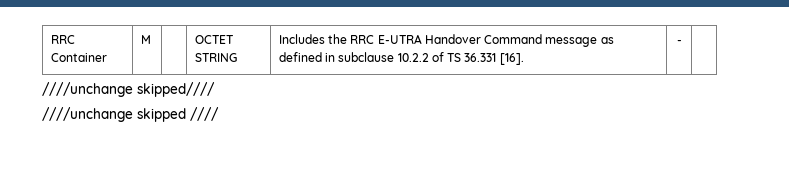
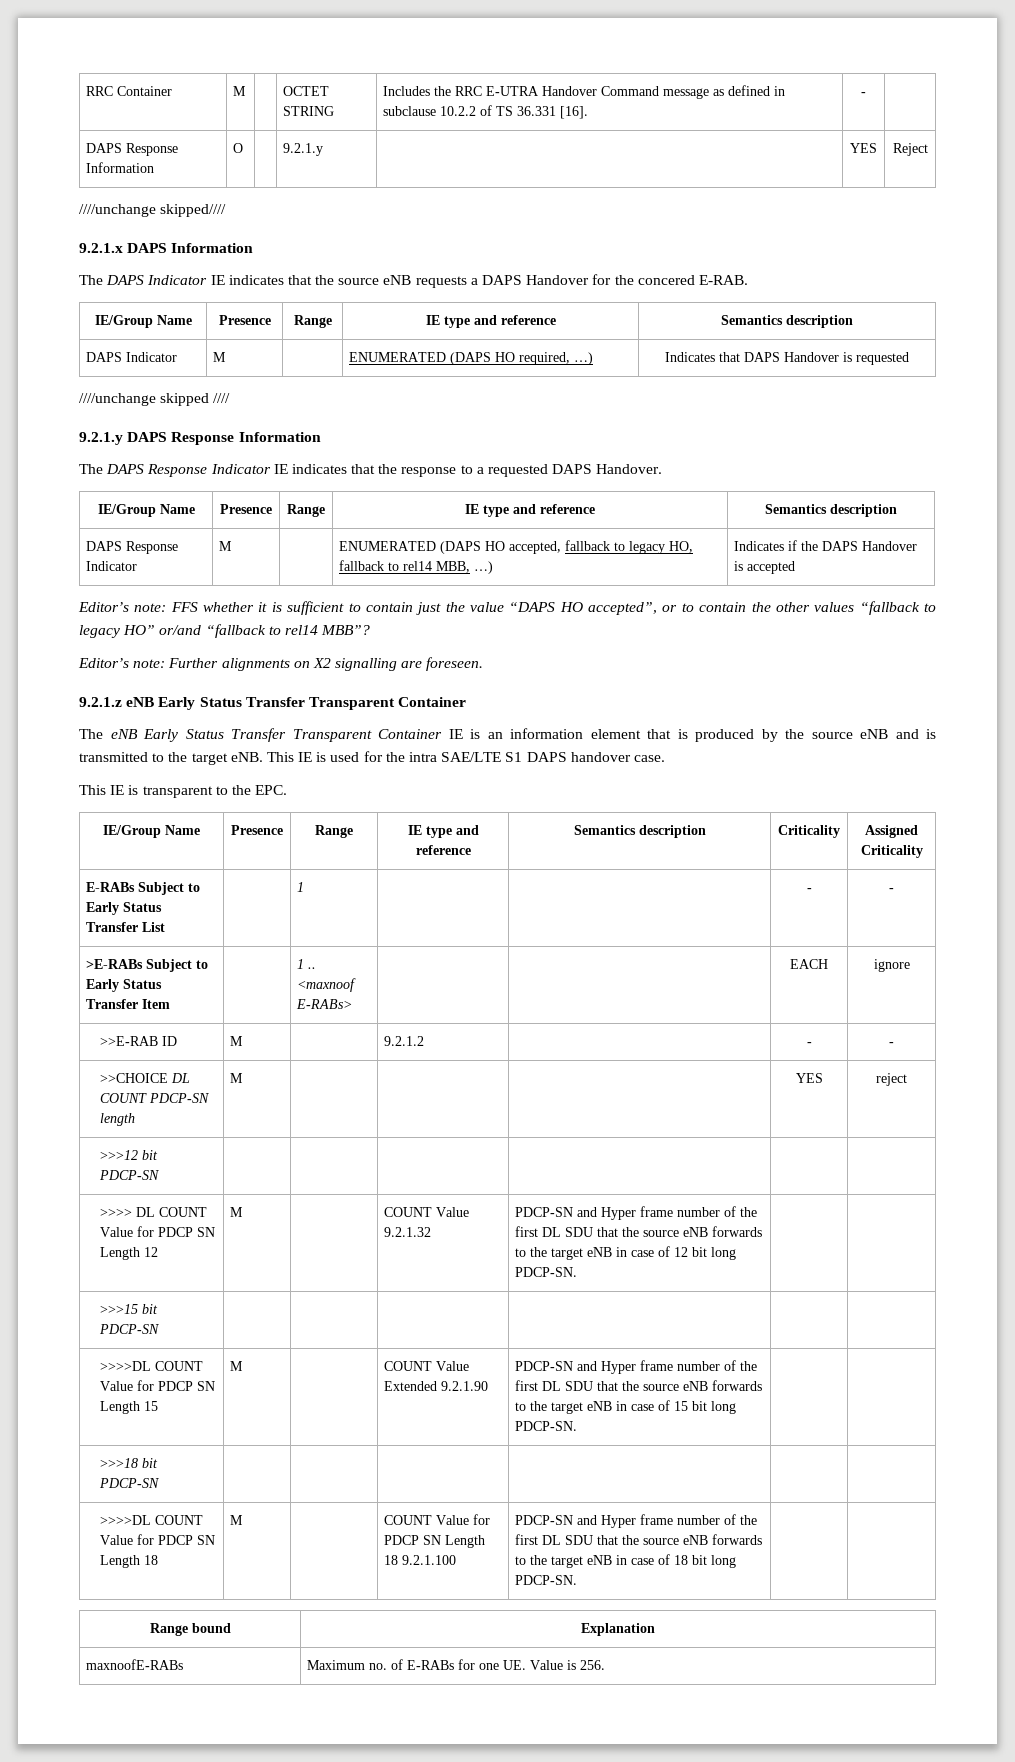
+ DAPS Response Information | O | | 9.2.1.y | | YES | Reject
  ////unchange skipped////
+ 9.2.1.x DAPS Information
+ The DAPS Indicator IE indicates that the source eNB requests a DAPS Handover for the concered E-RAB.
+ IE/Group Name | Presence | Range | IE type and reference | Semantics description
+ DAPS Indicator | M | | ENUMERATED (DAPS HO required, …) | Indicates that DAPS Handover is requested
  ////unchange skipped ////
+ 9.2.1.y DAPS Response Information
+ The DAPS Response Indicator IE indicates that the response to a requested DAPS Handover.
+ IE/Group Name | Presence | Range | IE type and reference | Semantics description
+ DAPS Response Indicator | M | | ENUMERATED (DAPS HO accepted, fallback to legacy HO, fallback to rel14 MBB, …) | Indicates if the DAPS Handover is accepted
+ Editor’s note: FFS whether it is sufficient to contain just the value “DAPS HO accepted”, or to contain the other values “fallback to legacy HO” or/and “fallback to rel14 MBB”?
+ Editor’s note: Further alignments on X2 signalling are foreseen.
+ 9.2.1.z eNB Early Status Transfer Transparent Container
+ The eNB Early Status Transfer Transparent Container IE is an information element that is produced by the source eNB and is transmitted to the target eNB. This IE is used for the intra SAE/LTE S1 DAPS handover case.
+ This IE is transparent to the EPC.
+ IE/Group Name | Presence | Range | IE type and reference | Semantics description | Criticality | Assigned Criticality
+ E-RABs Subject to Early Status Transfer List | | 1 | | | - | -
+ >E-RABs Subject to Early Status Transfer Item | | 1 .. <maxnoof E-RABs> | | | EACH | ignore
+ >>E-RAB ID | M | | 9.2.1.2 | | - | -
+ >>CHOICE DL COUNT PDCP-SN length | M | | | | YES | reject
+ >>>12 bit PDCP-SN | | | | | |
+ >>>> DL COUNT Value for PDCP SN Length 12 | M | | COUNT Value 9.2.1.32 | PDCP-SN and Hyper frame number of the first DL SDU that the source eNB forwards to the target eNB in case of 12 bit long PDCP-SN. | |
+ >>>15 bit PDCP-SN | | | | | |
+ >>>>DL COUNT Value for PDCP SN Length 15 | M | | COUNT Value Extended 9.2.1.90 | PDCP-SN and Hyper frame number of the first DL SDU that the source eNB forwards to the target eNB in case of 15 bit long PDCP-SN. | |
+ >>>18 bit PDCP-SN | | | | | |
+ >>>>DL COUNT Value for PDCP SN Length 18 | M | | COUNT Value for PDCP SN Length 18 9.2.1.100 | PDCP-SN and Hyper frame number of the first DL SDU that the source eNB forwards to the target eNB in case of 18 bit long PDCP-SN. | |
+ Range bound | Explanation
+ maxnoofE-RABs | Maximum no. of E-RABs for one UE. Value is 256.

